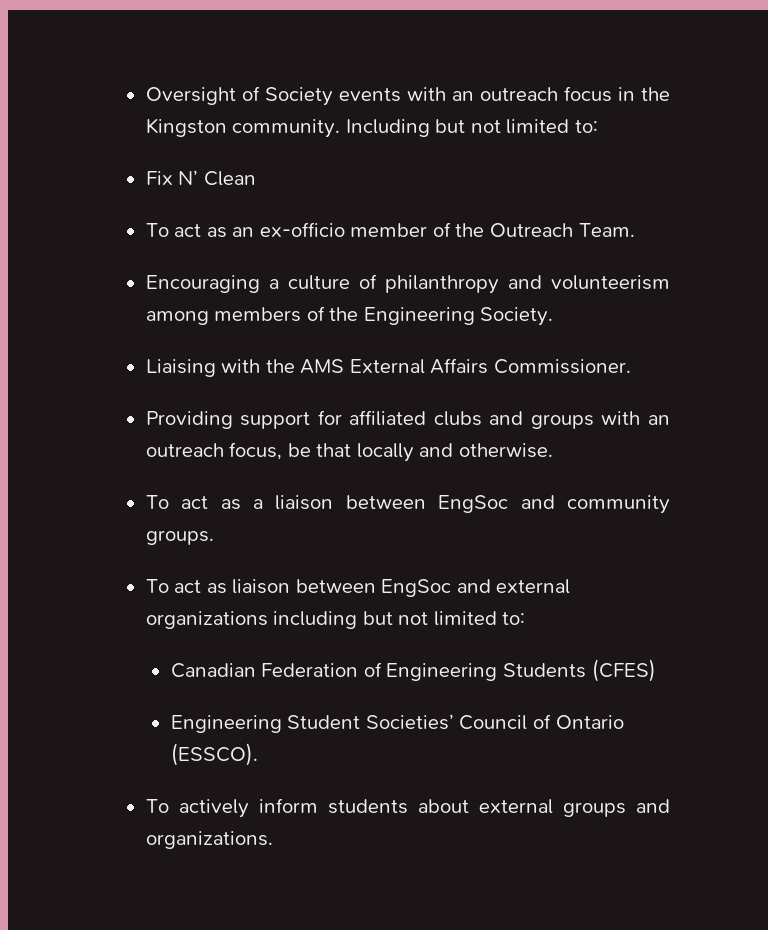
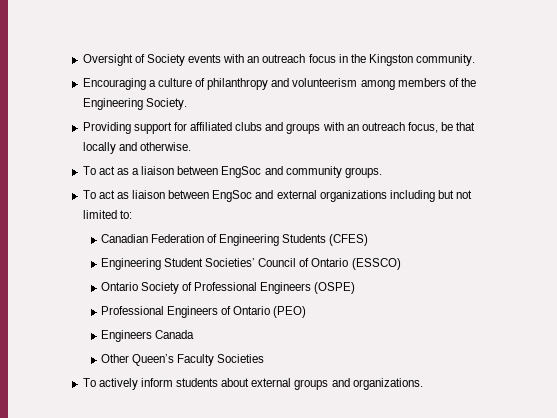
- Including but not limited to:
- Fix N’ Clean
- To act as an ex-officio member of the Outreach Team.
- Liaising with the AMS External Affairs Commissioner.
- Engineering Student Societies’ Council of Ontario (ESSCO).
+ Engineering Student Societies’ Council of Ontario (ESSCO)
+ Ontario Society of Professional Engineers (OSPE)
+ Professional Engineers of Ontario (PEO)
+ Engineers Canada
+ Other Queen’s Faculty Societies

